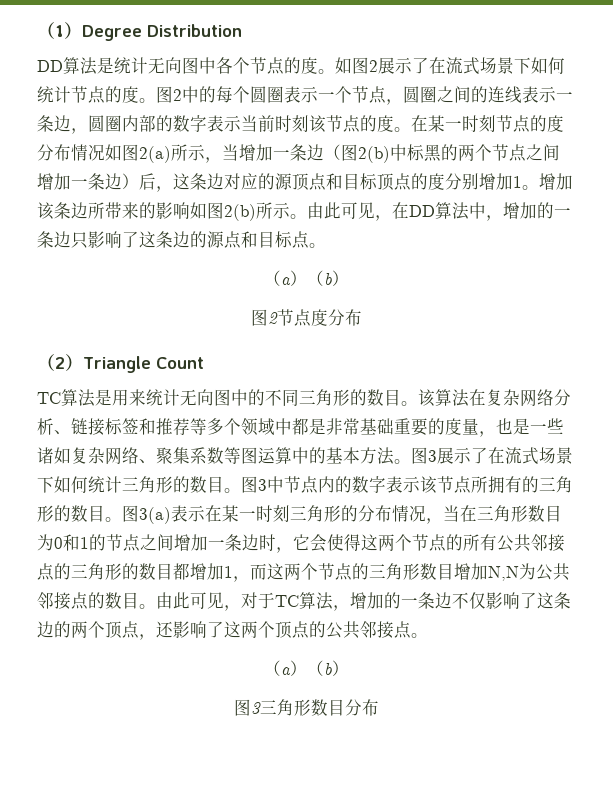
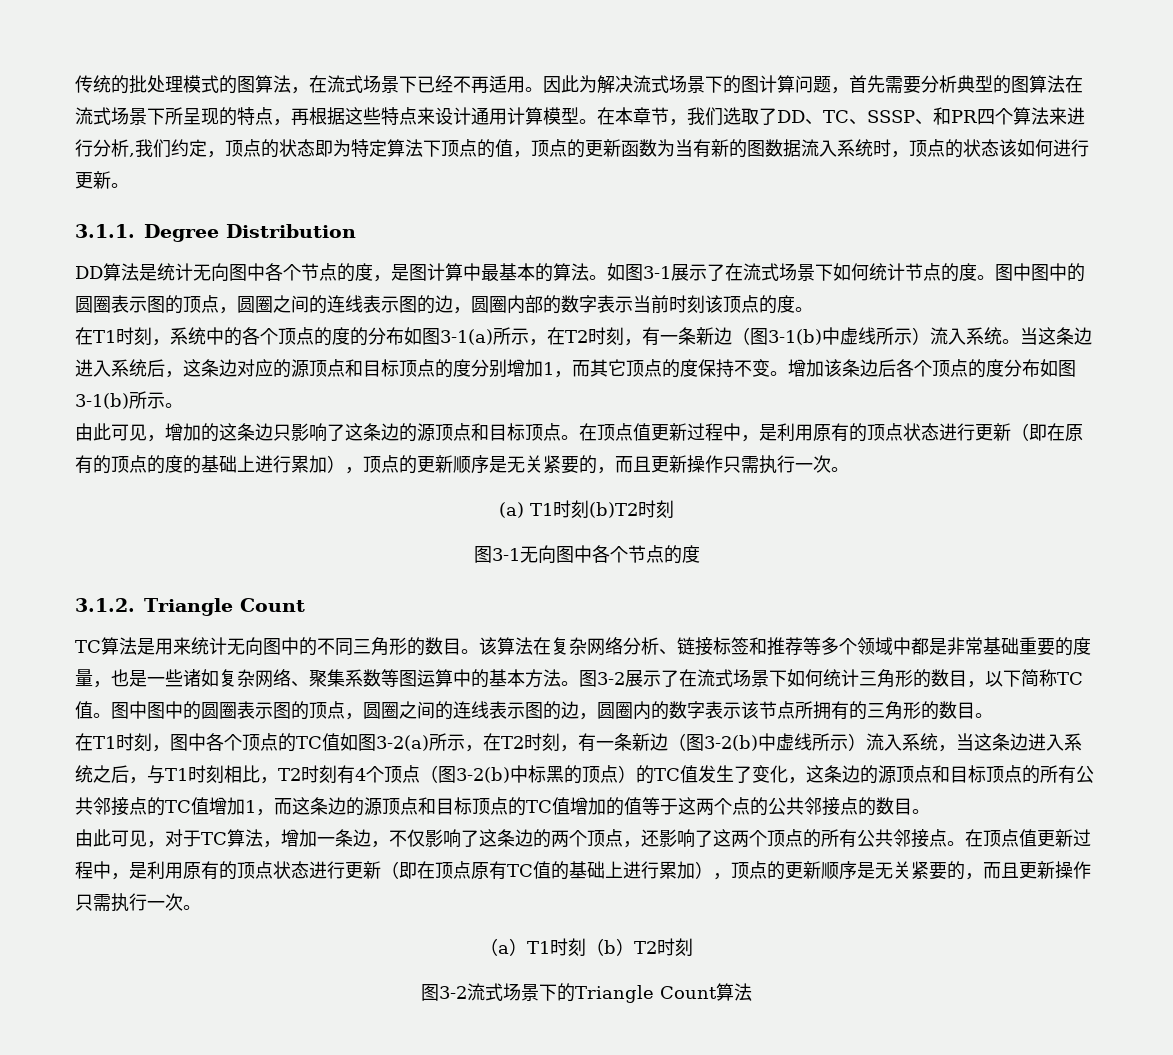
- （1）Degree Distribution
+ 传统的批处理模式的图算法，在流式场景下已经不再适用。因此为解决流式场景下的图计算问题，首先需要分析典型的图算法在流式场景下所呈现的特点，再根据这些特点来设计通用计算模型。在本章节，我们选取了DD、TC、SSSP、和PR四个算法来进行分析,我们约定，顶点的状态即为特定算法下顶点的值，顶点的更新函数为当有新的图数据流入系统时，顶点的状态该如何进行更新。
+ 3.1.1. Degree Distribution
- DD算法是统计无向图中各个节点的度。如图2展示了在流式场景下如何统计节点的度。
+ DD算法是统计无向图中各个节点的度，是图计算中最基本的算法。如图3-1展示了在流式场景下如何统计节点的度。
- 图2中的每个圆圈表示一个节点，圆圈之间的连线表示一条边，圆圈内部的数字表示当前时刻该节点的度。在某一时刻节点的度分布情况如图2(a)所示，当增加一条边（图2(b)中标黑的两个节点之间增加一条边）后，这条边对应的源顶点和目标顶点的度分别增加1。增加该条边所带来的影响如图2(b)所示。由此可见，在DD算法中，增加的一条边只影响了这条边的源点和目标点。
- （a）（b）
- 图2节点度分布
- （2）Triangle Count
+ 图中图中的圆圈表示图的顶点，圆圈之间的连线表示图的边，圆圈内部的数字表示当前时刻该顶点的度。
+ 在T1时刻，系统中的各个顶点的度的分布如图3-1(a)所示，在T2时刻，有一条新边（图3-1(b)中虚线所示）流入系统。当这条边进入系统后，这条边对应的源顶点和目标顶点的度分别增加1，而其它顶点的度保持不变。增加该条边后各个顶点的度分布如图3-1(b)所示。
+ 由此可见，增加的这条边只影响了这条边的源顶点和目标顶点。在顶点值更新过程中，是利用原有的顶点状态进行更新（即在原有的顶点的度的基础上进行累加），顶点的更新顺序是无关紧要的，而且更新操作只需执行一次。
+ (a) T1时刻(b)T2时刻
+ 图3-1无向图中各个节点的度
+ 3.1.2. Triangle Count
- 图3展示了在流式场景下如何统计三角形的数目。图3中节点内的数字表示该节点所拥有的三角形的数目。图3(a)表示在某一时刻三角形的分布情况，当在三角形数目为0和1的节点之间增加一条边时，它会使得这两个节点的所有公共邻接点的三角形的数目都增加1，而这两个节点的三角形数目增加N,N为公共邻接点的数目。由此可见，对于TC算法，增加的一条边不仅影响了这条边的两个顶点，还影响了这两个顶点的公共邻接点。
- （a）（b）
- 图3三角形数目分布
+ 图3-2展示了在流式场景下如何统计三角形的数目，以下简称TC值。图中图中的圆圈表示图的顶点，圆圈之间的连线表示图的边，圆圈内的数字表示该节点所拥有的三角形的数目。
+ 在T1时刻，图中各个顶点的TC值如图3-2(a)所示，在T2时刻，有一条新边（图3-2(b)中虚线所示）流入系统，当这条边进入系统之后，与T1时刻相比，T2时刻有4个顶点（图3-2(b)中标黑的顶点）的TC值发生了变化，这条边的源顶点和目标顶点的所有公共邻接点的TC值增加1，而这条边的源顶点和目标顶点的TC值增加的值等于这两个点的公共邻接点的数目。
+ 由此可见，对于TC算法，增加一条边，不仅影响了这条边的两个顶点，还影响了这两个顶点的所有公共邻接点。在顶点值更新过程中，是利用原有的顶点状态进行更新（即在顶点原有TC值的基础上进行累加），顶点的更新顺序是无关紧要的，而且更新操作只需执行一次。
+ （a）T1时刻（b）T2时刻
+ 图3-2流式场景下的Triangle Count算法

